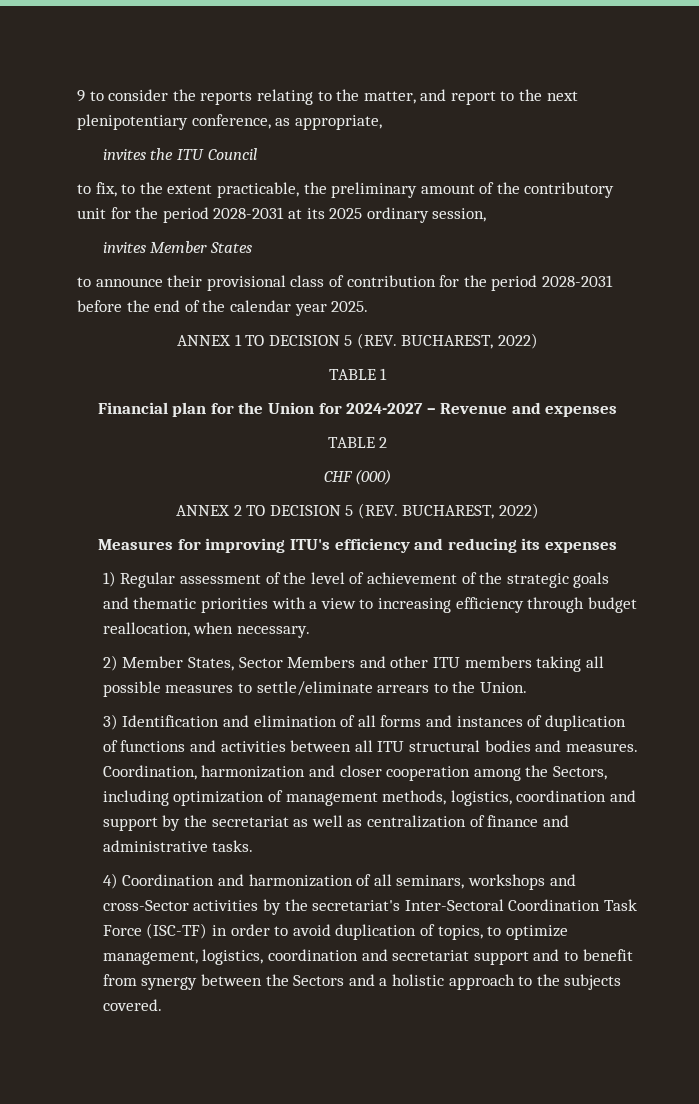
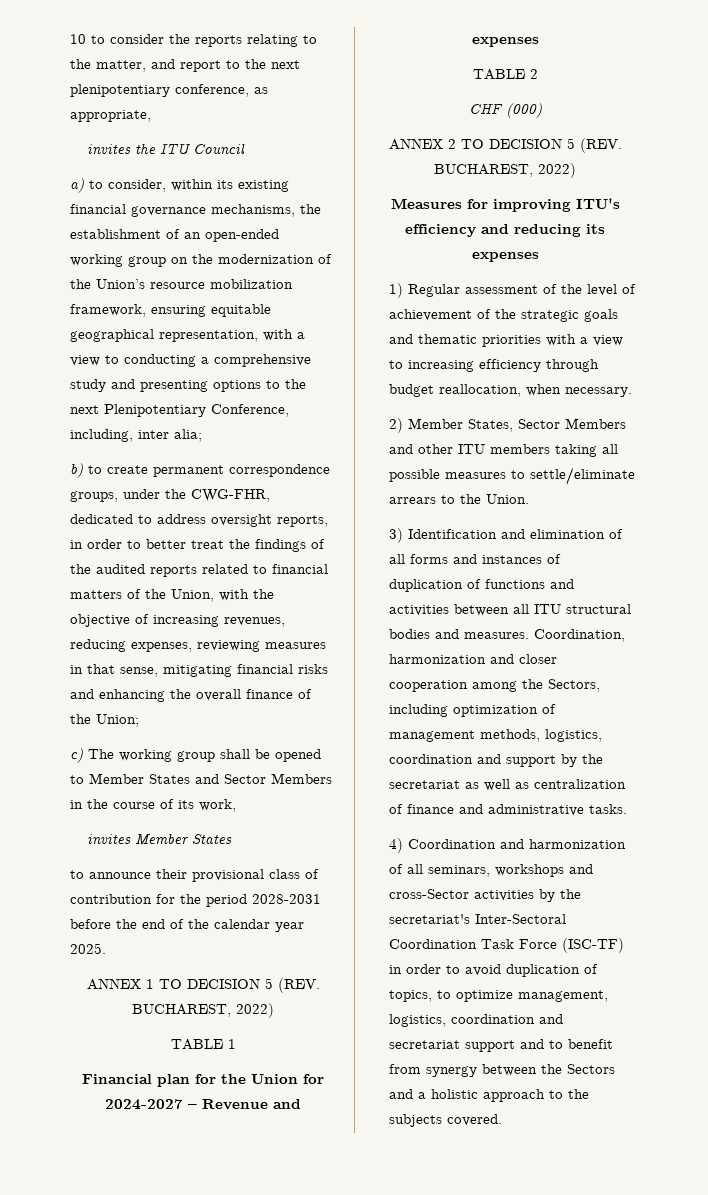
- 9 to consider the reports relating to the matter, and report to the next plenipotentiary conference, as appropriate,
+ 10 to consider the reports relating to the matter, and report to the next plenipotentiary conference, as appropriate,
- to fix, to the extent practicable, the preliminary amount of the contributory unit for the period 2028-2031 at its 2025 ordinary session,
+ a) to consider, within its existing financial governance mechanisms, the establishment of an open-ended working group on the modernization of the Union’s resource mobilization framework, ensuring equitable geographical representation, with a view to conducting a comprehensive study and presenting options to the next Plenipotentiary Conference, including, inter alia;
+ b) to create permanent correspondence groups, under the CWG-FHR, dedicated to address oversight reports, in order to better treat the findings of the audited reports related to financial matters of the Union, with the objective of increasing revenues, reducing expenses, reviewing measures in that sense, mitigating financial risks and enhancing the overall finance of the Union;
+ c) The working group shall be opened to Member States and Sector Members in the course of its work,

